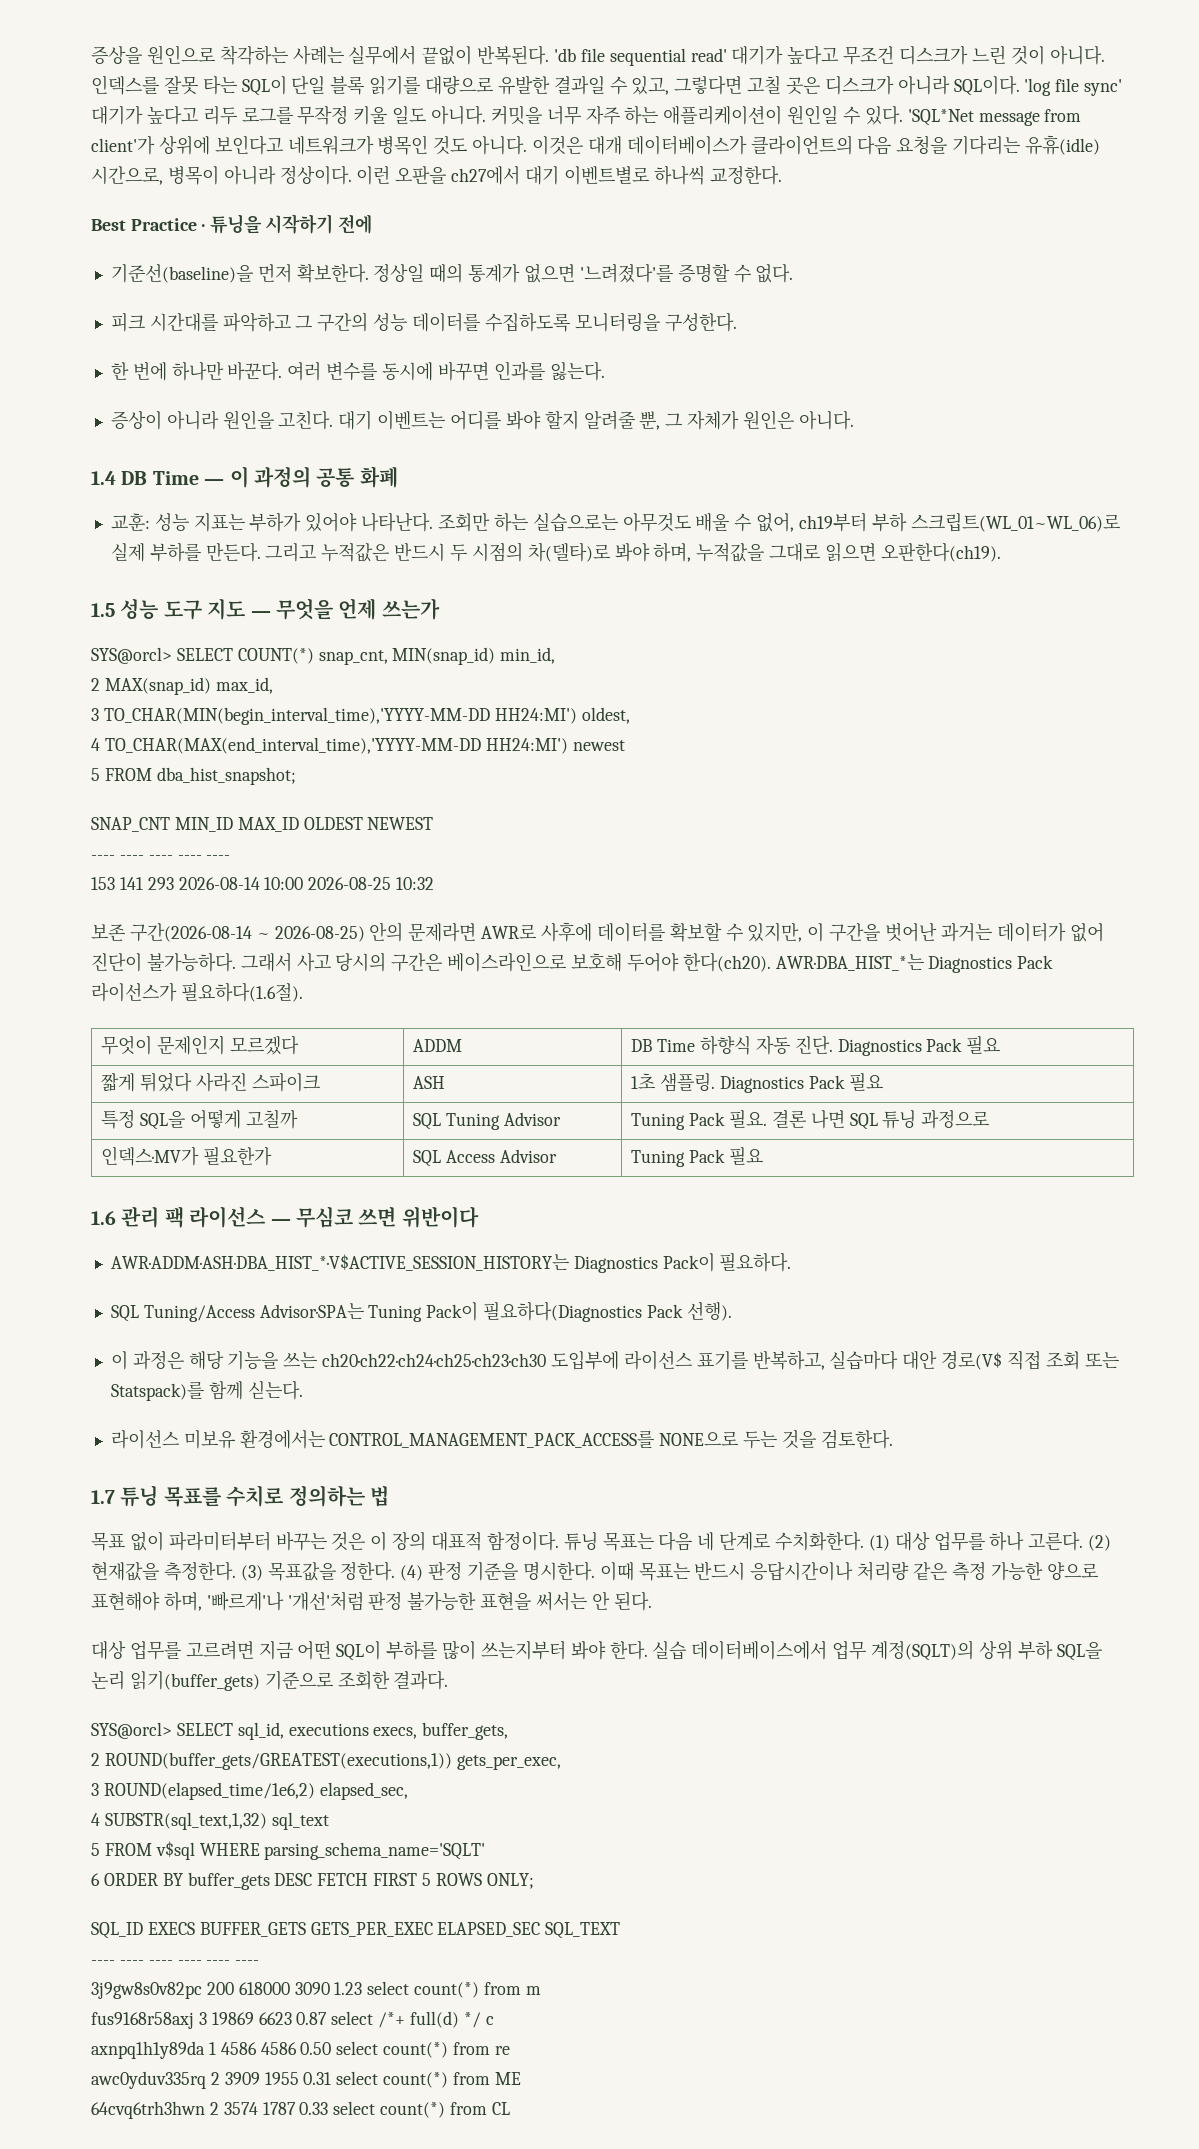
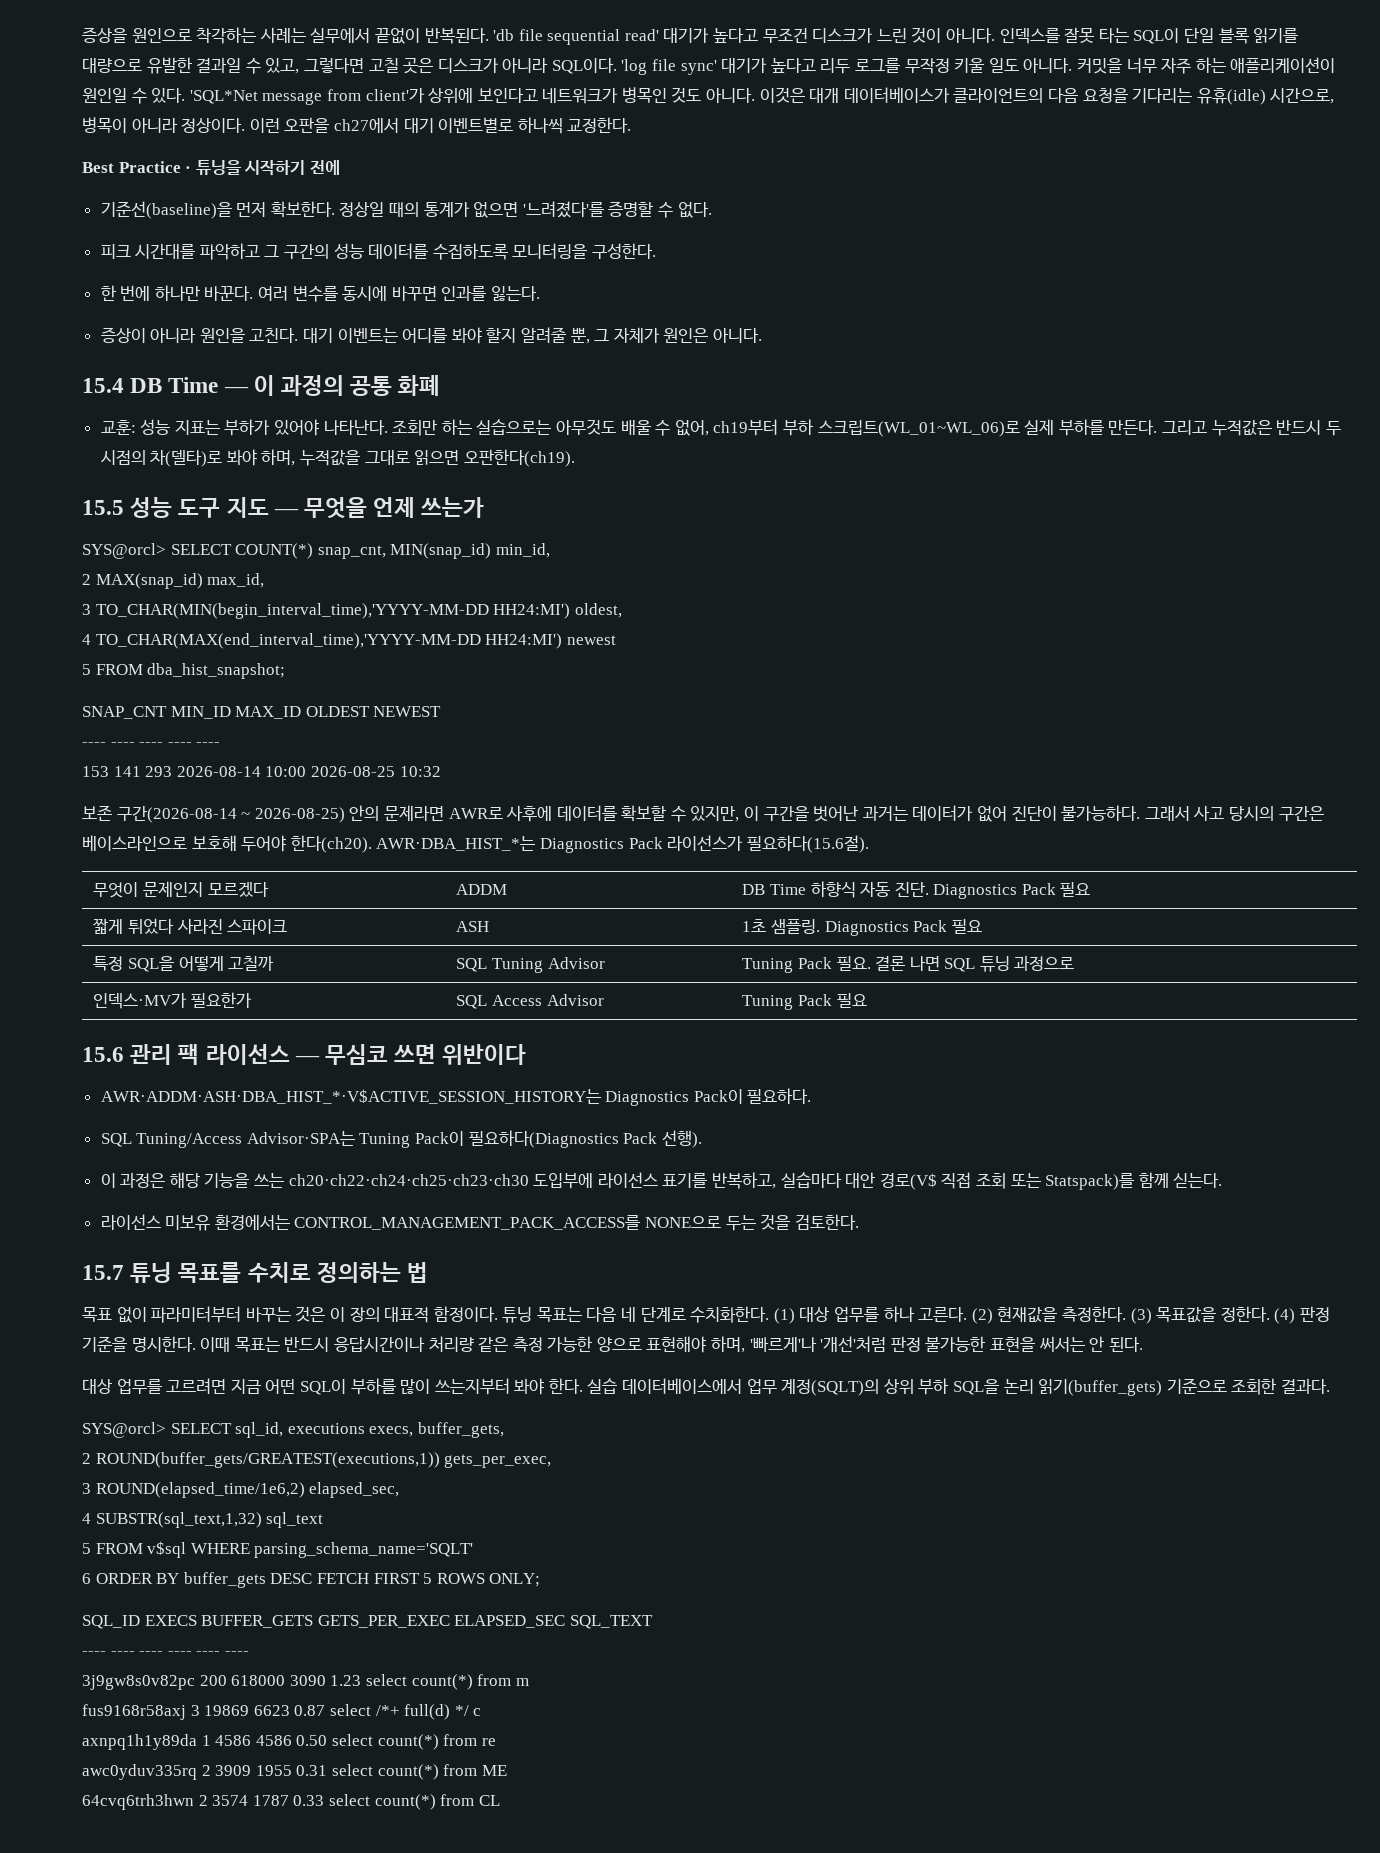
- 1.4 DB Time — 이 과정의 공통 화폐
+ 15.4 DB Time — 이 과정의 공통 화폐
- 1.5 성능 도구 지도 — 무엇을 언제 쓰는가
+ 15.5 성능 도구 지도 — 무엇을 언제 쓰는가
- AWR·DBA_HIST_*는 Diagnostics Pack 라이선스가 필요하다(1.6절).
+ AWR·DBA_HIST_*는 Diagnostics Pack 라이선스가 필요하다(15.6절).
- 1.6 관리 팩 라이선스 — 무심코 쓰면 위반이다
+ 15.6 관리 팩 라이선스 — 무심코 쓰면 위반이다
- 1.7 튜닝 목표를 수치로 정의하는 법
+ 15.7 튜닝 목표를 수치로 정의하는 법

